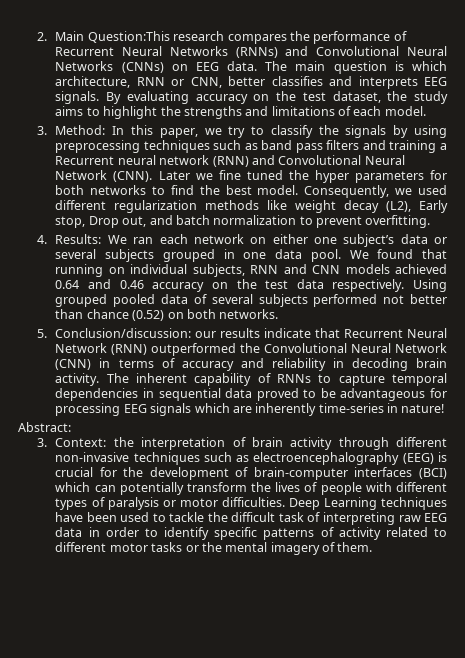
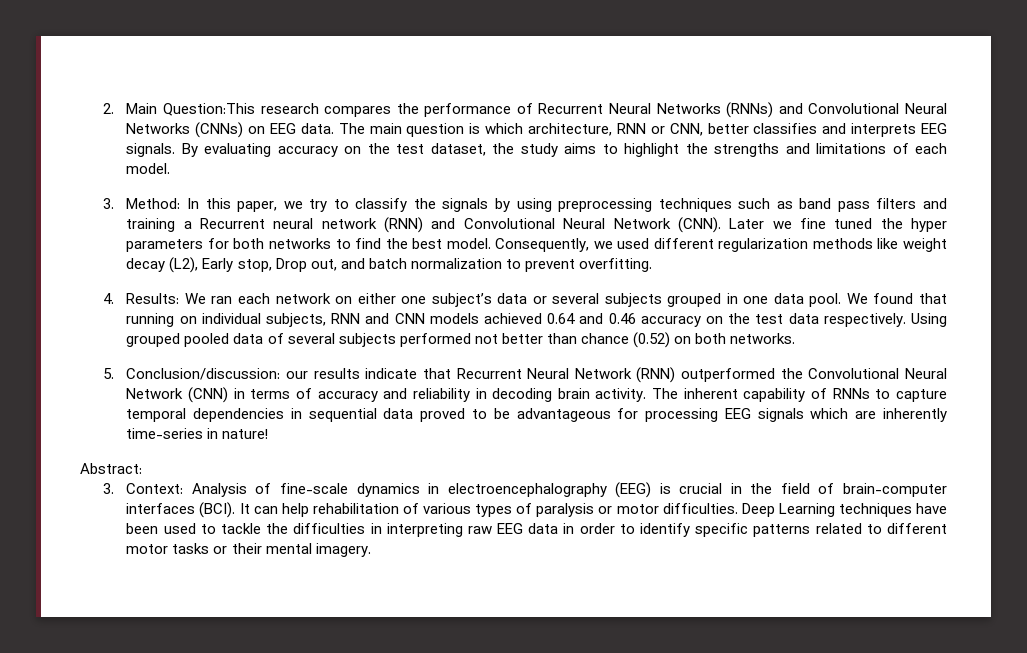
- 3. Context: the interpretation of brain activity through different non-invasive techniques such as electroencephalography (EEG) is crucial for the development of brain-computer interfaces (BCI) which can potentially transform the lives of people with different types of paralysis or motor difficulties.
+ 3. Context: Analysis of fine-scale dynamics in electroencephalography (EEG) is crucial in the field of brain-computer interfaces (BCI). It can help rehabilitation of various types of paralysis or motor difficulties.
- Deep Learning techniques have been used to tackle the difficult task of interpreting raw EEG data in order to identify specific patterns of activity related to different motor tasks or the mental imagery of them.
+ Deep Learning techniques have been used to tackle the difficulties in interpreting raw EEG data in order to identify specific patterns related to different motor tasks or their mental imagery.

